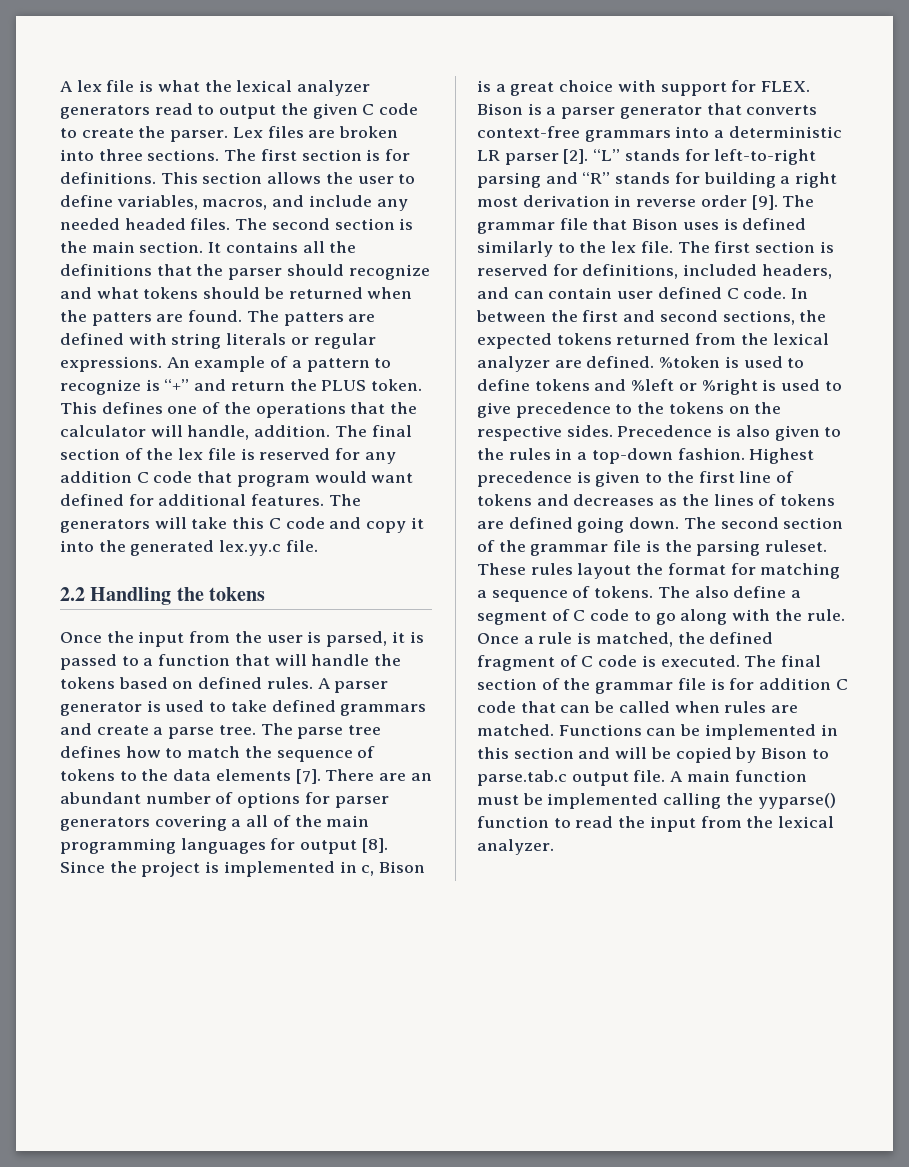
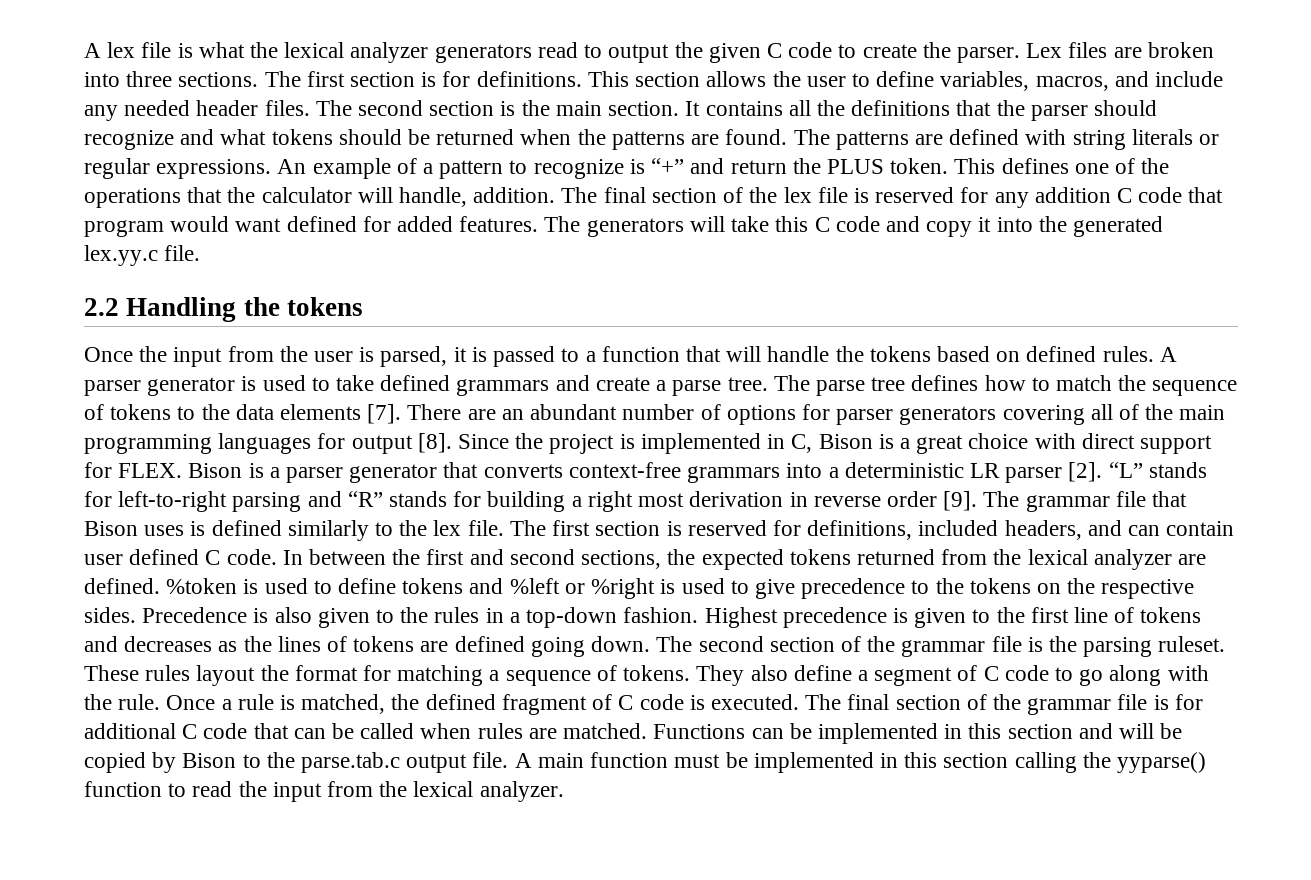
- This section allows the user to define variables, macros, and include any needed headed files.
+ This section allows the user to define variables, macros, and include any needed header files.
- It contains all the definitions that the parser should recognize and what tokens should be returned when the patters are found.
+ It contains all the definitions that the parser should recognize and what tokens should be returned when the patterns are found.
- The patters are defined with string literals or regular expressions.
+ The patterns are defined with string literals or regular expressions.
- The final section of the lex file is reserved for any addition C code that program would want defined for additional features.
+ The final section of the lex file is reserved for any addition C code that program would want defined for added features.
- There are an abundant number of options for parser generators covering a all of the main programming languages for output [8].
+ There are an abundant number of options for parser generators covering all of the main programming languages for output [8].
- Since the project is implemented in c, Bison is a great choice with support for FLEX.
+ Since the project is implemented in C, Bison is a great choice with direct support for FLEX.
- The also define a segment of C code to go along with the rule.
+ They also define a segment of C code to go along with the rule.
- The final section of the grammar file is for addition C code that can be called when rules are matched.
+ The final section of the grammar file is for additional C code that can be called when rules are matched.
- Functions can be implemented in this section and will be copied by Bison to parse.tab.c output file.
+ Functions can be implemented in this section and will be copied by Bison to the parse.tab.c output file.
- A main function must be implemented calling the yyparse() function to read the input from the lexical analyzer.
+ A main function must be implemented in this section calling the yyparse() function to read the input from the lexical analyzer.

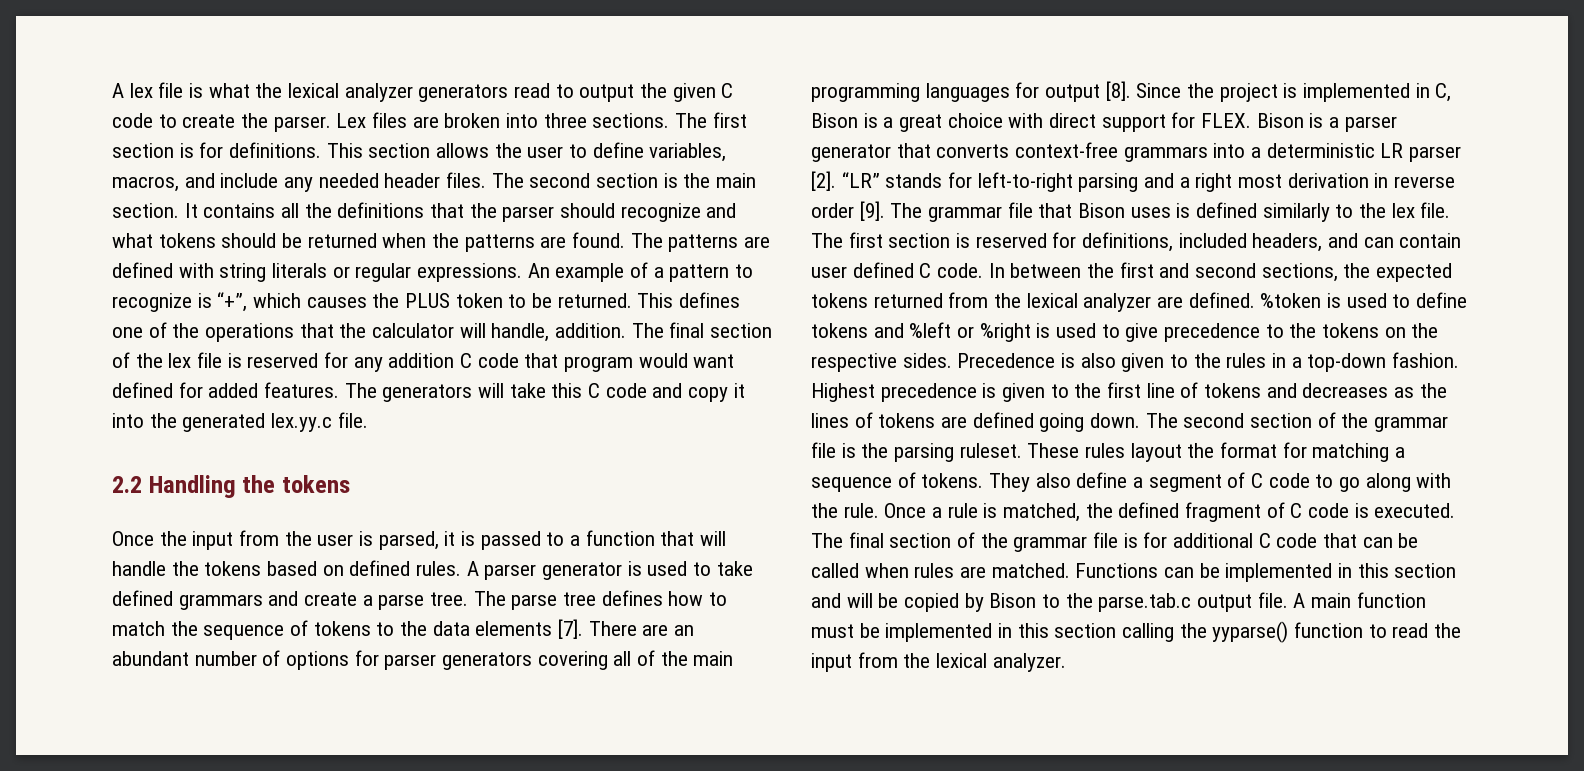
- An example of a pattern to recognize is “+” and return the PLUS token.
+ An example of a pattern to recognize is “+”, which causes the PLUS token to be returned.
- “L” stands for left-to-right parsing and “R” stands for building a right most derivation in reverse order [9].
+ “LR” stands for left-to-right parsing and a right most derivation in reverse order [9].

